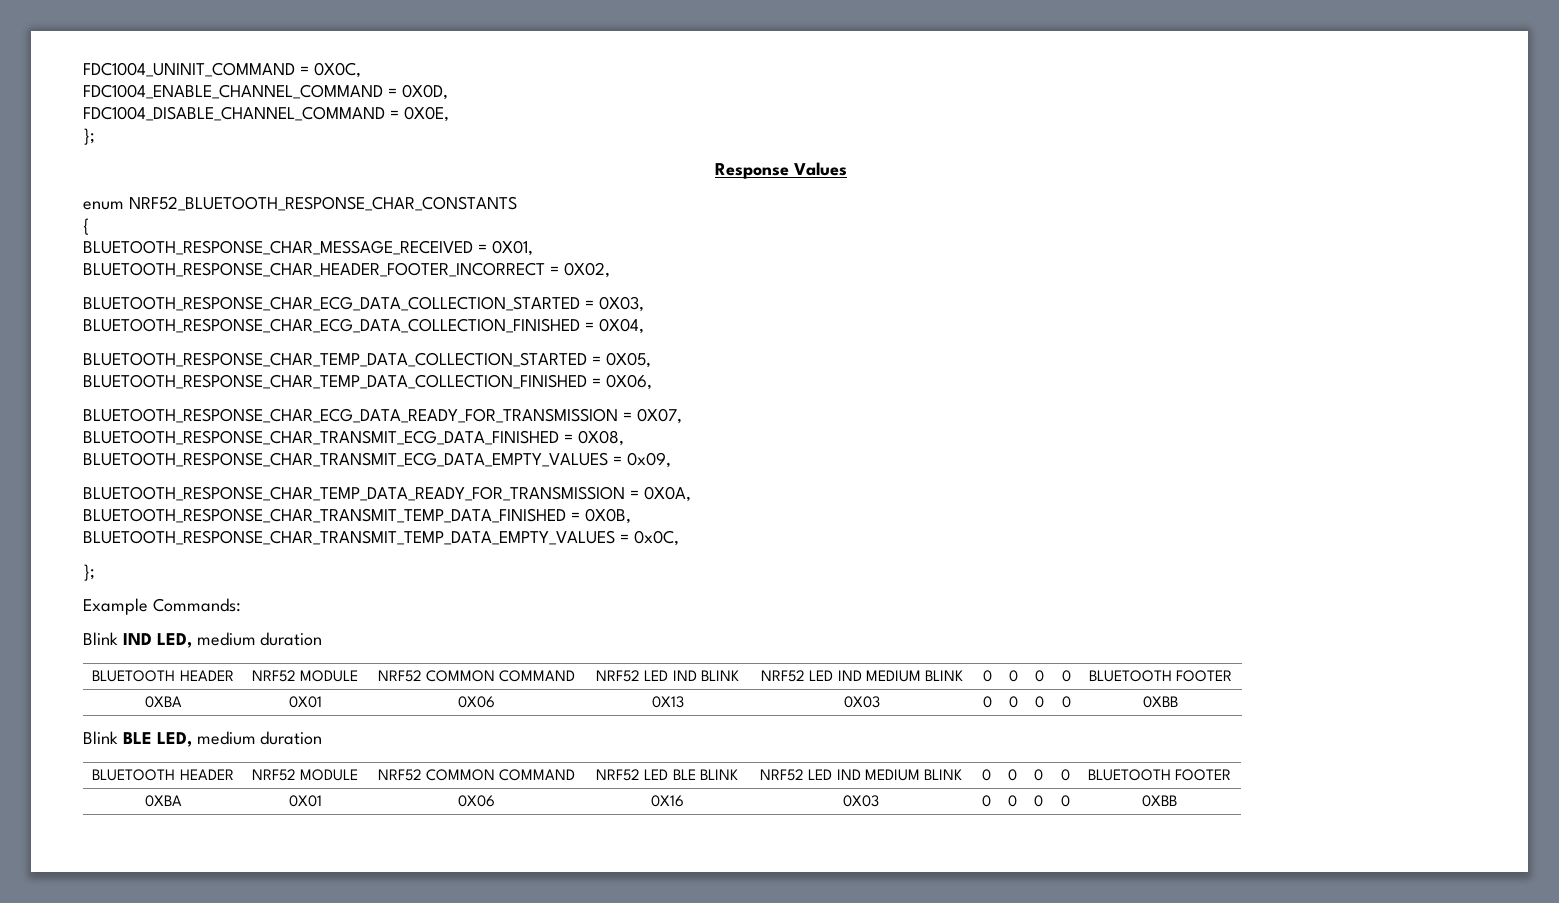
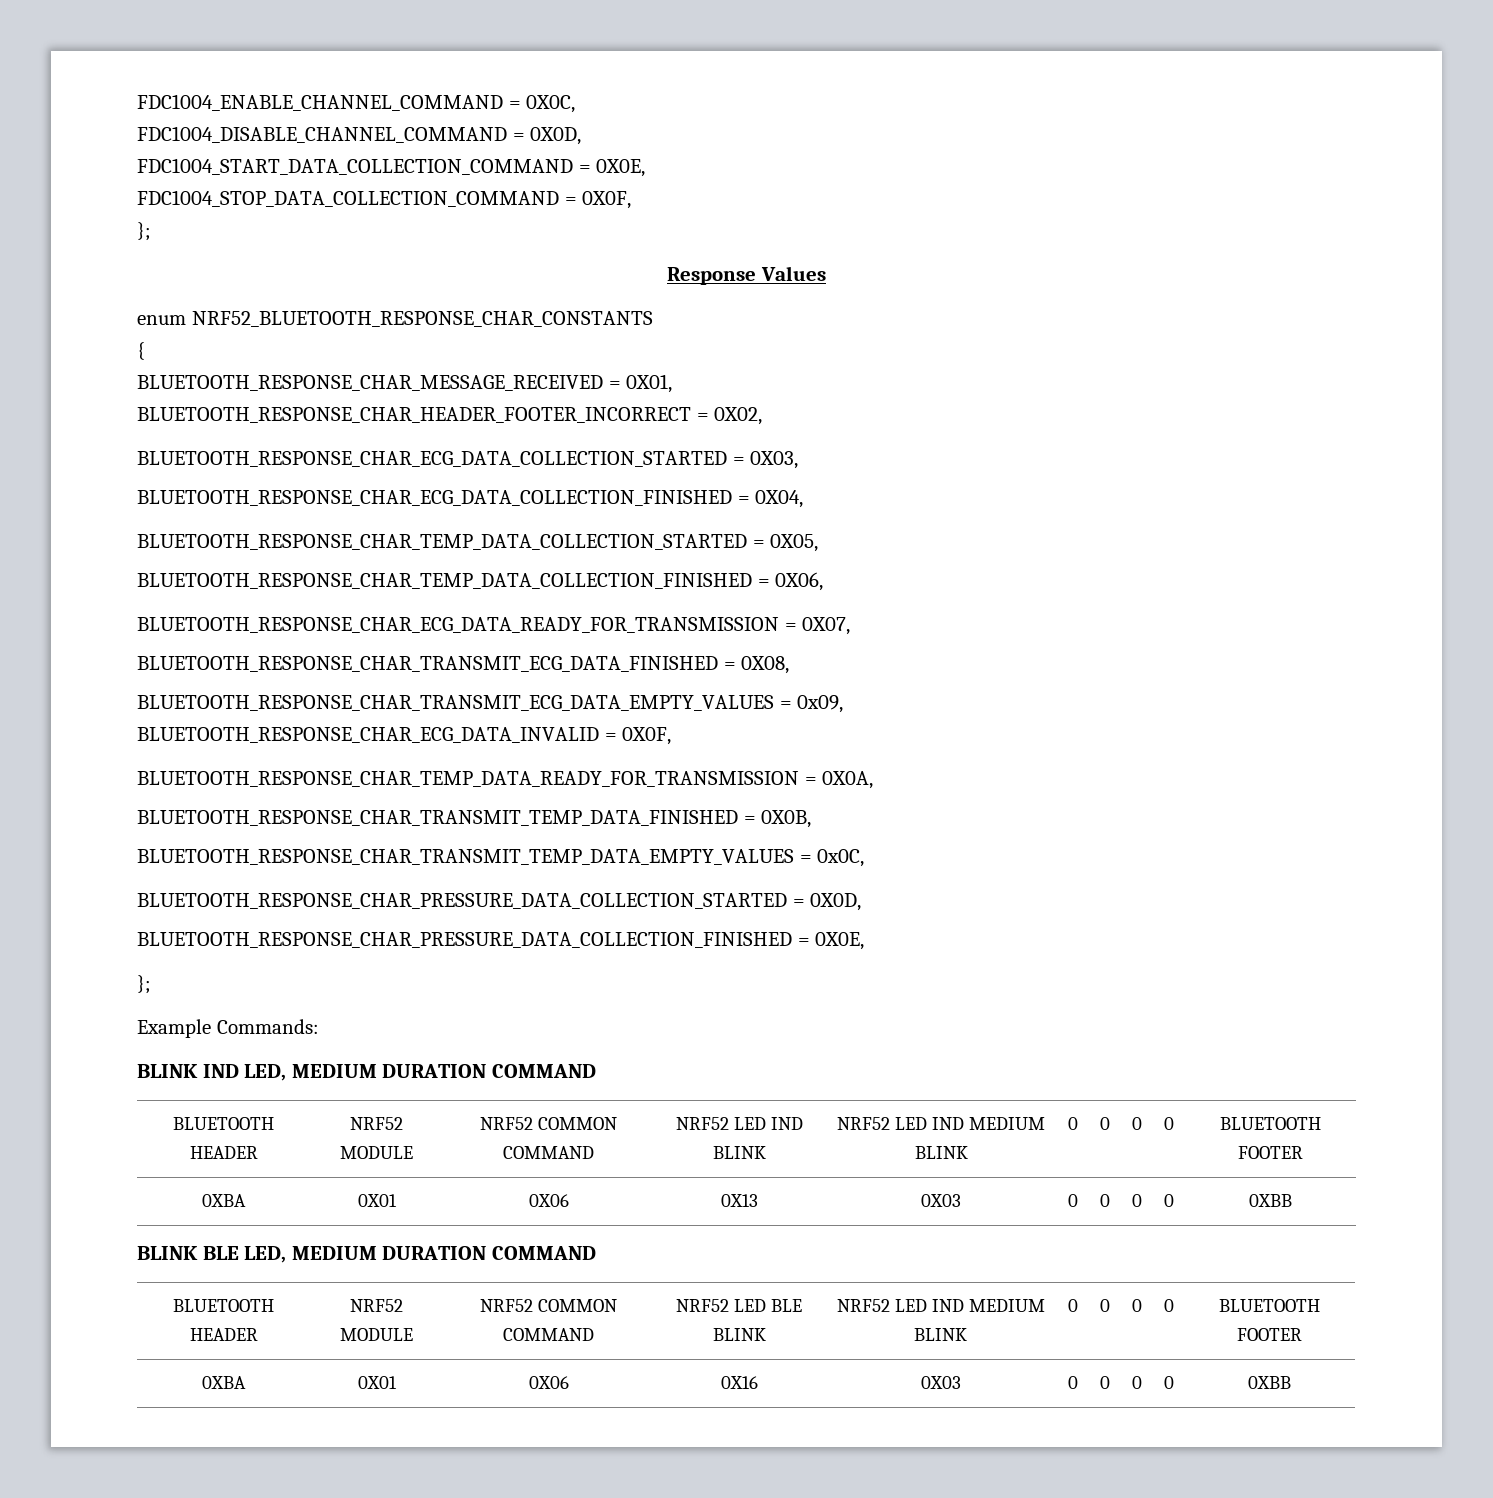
- FDC1004_UNINIT_COMMAND = 0X0C,
+ FDC1004_ENABLE_CHANNEL_COMMAND = 0X0C,
- FDC1004_ENABLE_CHANNEL_COMMAND = 0X0D,
- FDC1004_DISABLE_CHANNEL_COMMAND = 0X0E,
+ FDC1004_DISABLE_CHANNEL_COMMAND = 0X0D,
+ FDC1004_START_DATA_COLLECTION_COMMAND = 0X0E,
+ FDC1004_STOP_DATA_COLLECTION_COMMAND = 0X0F,
+ BLUETOOTH_RESPONSE_CHAR_ECG_DATA_INVALID = 0X0F,
+ BLUETOOTH_RESPONSE_CHAR_PRESSURE_DATA_COLLECTION_STARTED = 0X0D,
+ BLUETOOTH_RESPONSE_CHAR_PRESSURE_DATA_COLLECTION_FINISHED = 0X0E,
- Blink IND LED, medium duration
+ BLINK IND LED, MEDIUM DURATION COMMAND
- Blink BLE LED, medium duration
+ BLINK BLE LED, MEDIUM DURATION COMMAND

